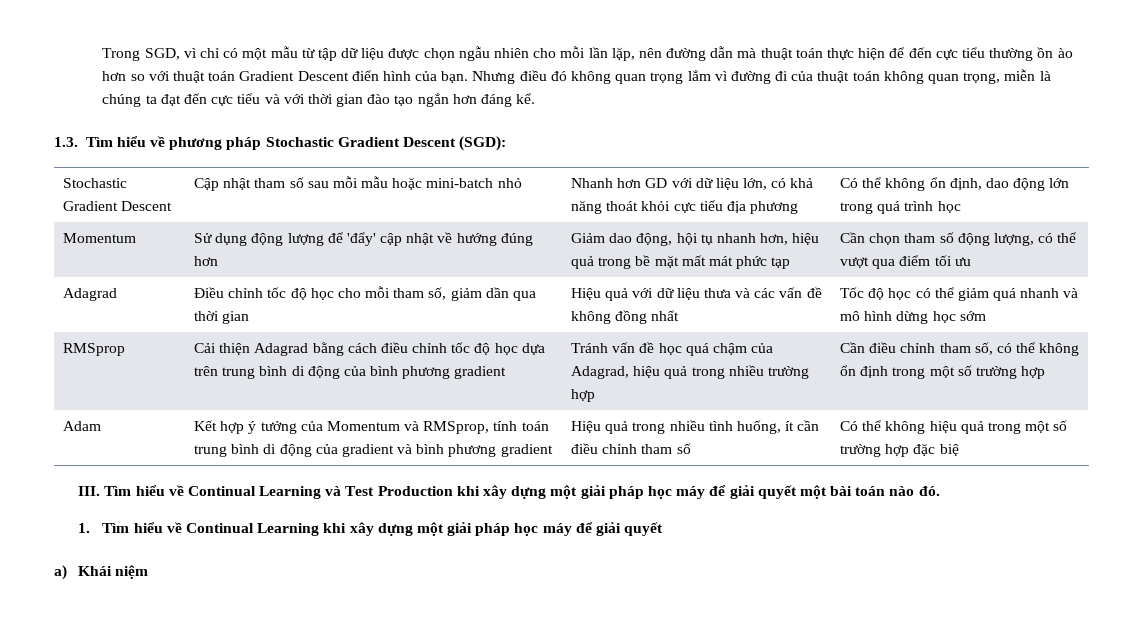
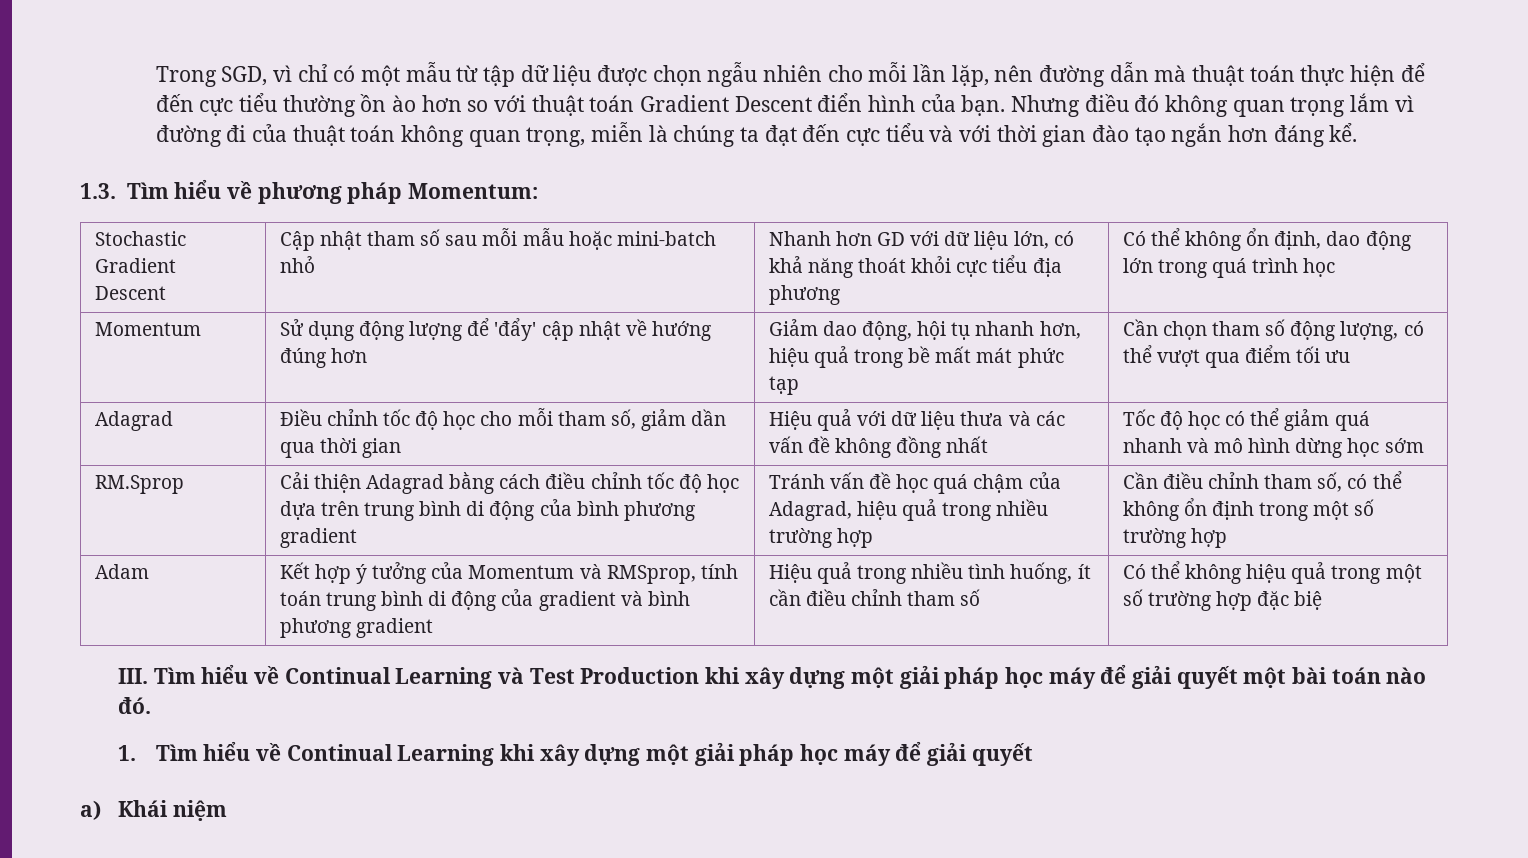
- 1.3. Tìm hiểu về phương pháp Stochastic Gradient Descent (SGD):
+ 1.3. Tìm hiểu về phương pháp Momentum:
- Giảm dao động, hội tụ nhanh hơn, hiệu quả trong bề mặt mất mát phức tạp
+ Giảm dao động, hội tụ nhanh hơn, hiệu quả trong bề mất mát phức tạp
- RMSprop
+ RM.Sprop

